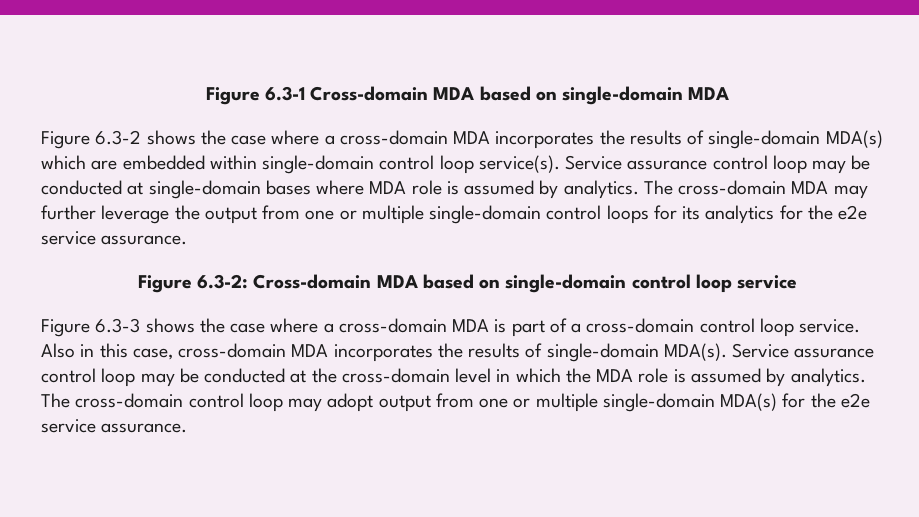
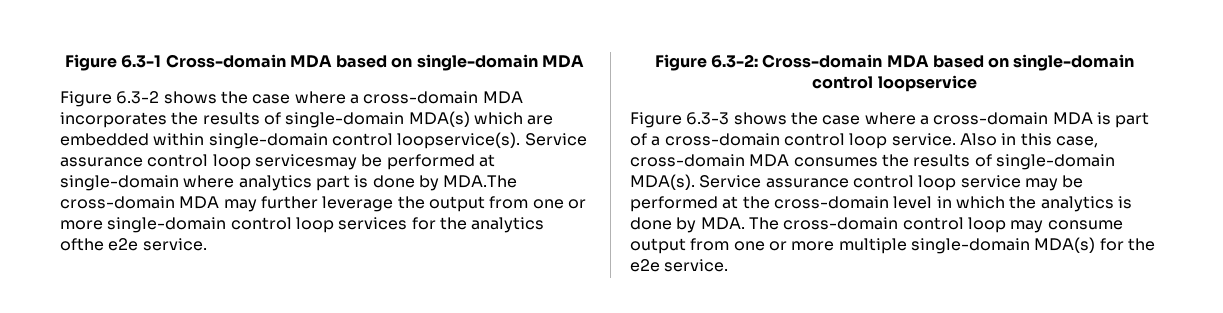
- Figure 6.3-2 shows the case where a cross-domain MDA incorporates the results of single-domain MDA(s) which are embedded within single-domain control loop service(s). Service assurance control loop may be conducted at single-domain bases where MDA role is assumed by analytics. The cross-domain MDA may further leverage the output from one or multiple single-domain control loops for its analytics for the e2e service assurance.
+ Figure 6.3-2 shows the case where a cross-domain MDA incorporates the results of single-domain MDA(s) which are embedded within single-domain control loopservice(s). Service assurance control loop servicesmay be performed at single-domain where analytics part is done by MDA.The cross-domain MDA may further leverage the output from one or more single-domain control loop services for the analytics ofthe e2e service.
- Figure 6.3-2: Cross-domain MDA based on single-domain control loop service
+ Figure 6.3-2: Cross-domain MDA based on single-domain control loopservice
- Also in this case, cross-domain MDA incorporates the results of single-domain MDA(s).
+ Also in this case, cross-domain MDA consumes the results of single-domain MDA(s).
- Service assurance control loop may be conducted at the cross-domain level in which the MDA role is assumed by analytics. The cross-domain control loop may adopt output from one or multiple single-domain MDA(s) for the e2e service assurance.
+ Service assurance control loop service may be performed at the cross-domain level in which the analytics is done by MDA. The cross-domain control loop may consume output from one or more multiple single-domain MDA(s) for the e2e service.

